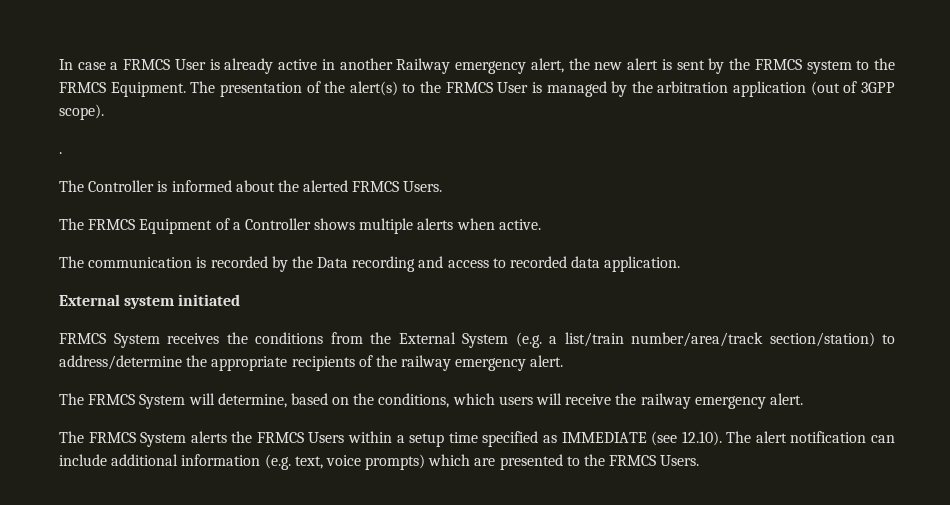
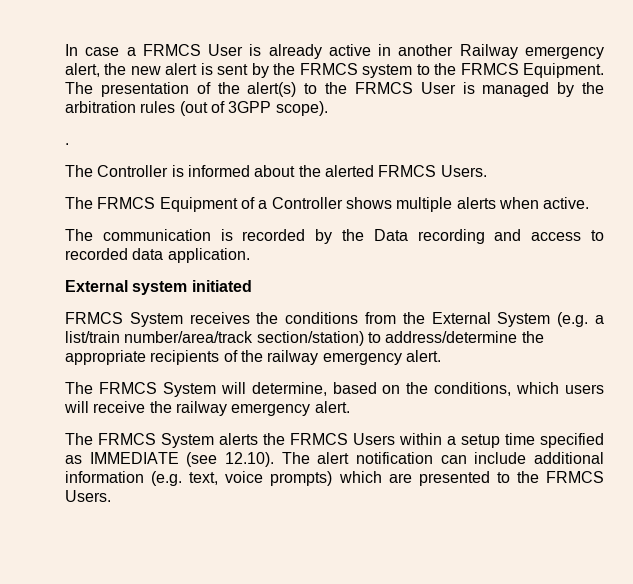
- The presentation of the alert(s) to the FRMCS User is managed by the arbitration application (out of 3GPP scope).
+ The presentation of the alert(s) to the FRMCS User is managed by the arbitration rules (out of 3GPP scope).

